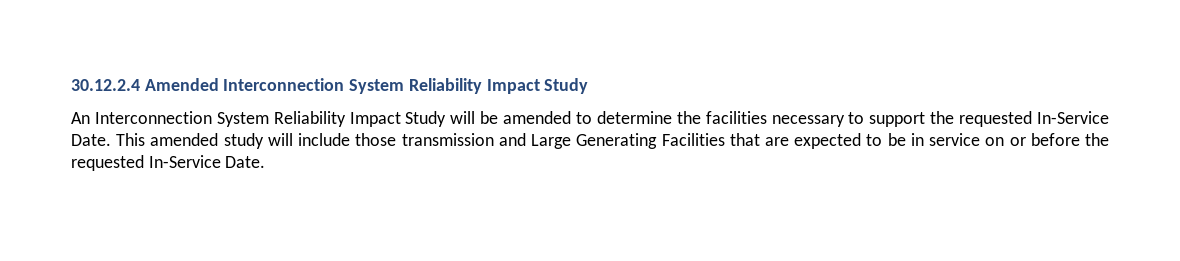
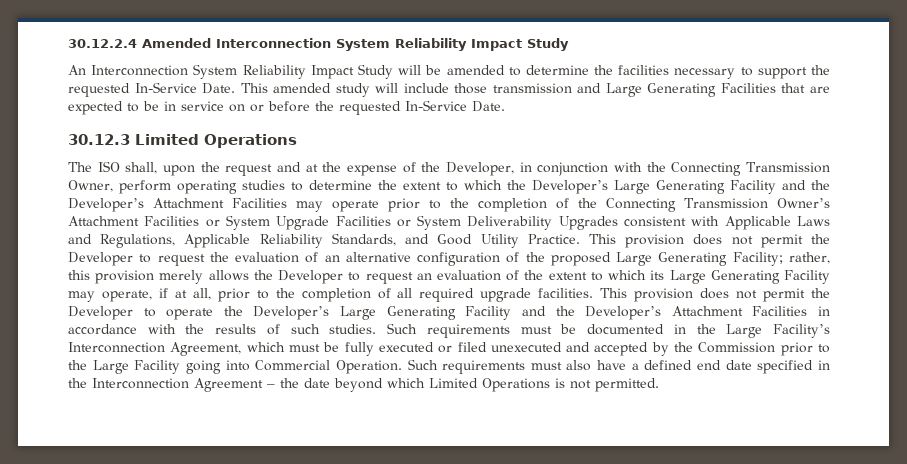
+ 30.12.3 Limited Operations
+ The ISO shall, upon the request and at the expense of the Developer, in conjunction with the Connecting Transmission Owner, perform operating studies to determine the extent to which the Developer’s Large Generating Facility and the Developer’s Attachment Facilities may operate prior to the completion of the Connecting Transmission Owner’s Attachment Facilities or System Upgrade Facilities or System Deliverability Upgrades consistent with Applicable Laws and Regulations, Applicable Reliability Standards, and Good Utility Practice. This provision does not permit the Developer to request the evaluation of an alternative configuration of the proposed Large Generating Facility; rather, this provision merely allows the Developer to request an evaluation of the extent to which its Large Generating Facility may operate, if at all, prior to the completion of all required upgrade facilities. This provision does not permit the Developer to operate the Developer’s Large Generating Facility and the Developer’s Attachment Facilities in accordance with the results of such studies. Such requirements must be documented in the Large Facility’s Interconnection Agreement, which must be fully executed or filed unexecuted and accepted by the Commission prior to the Large Facility going into Commercial Operation. Such requirements must also have a defined end date specified in the Interconnection Agreement – the date beyond which Limited Operations is not permitted.

